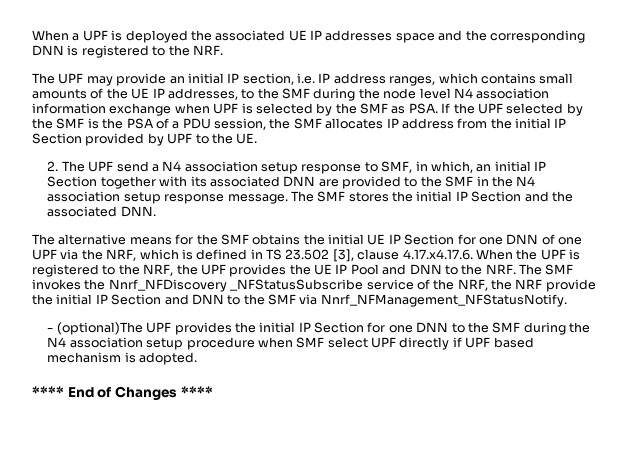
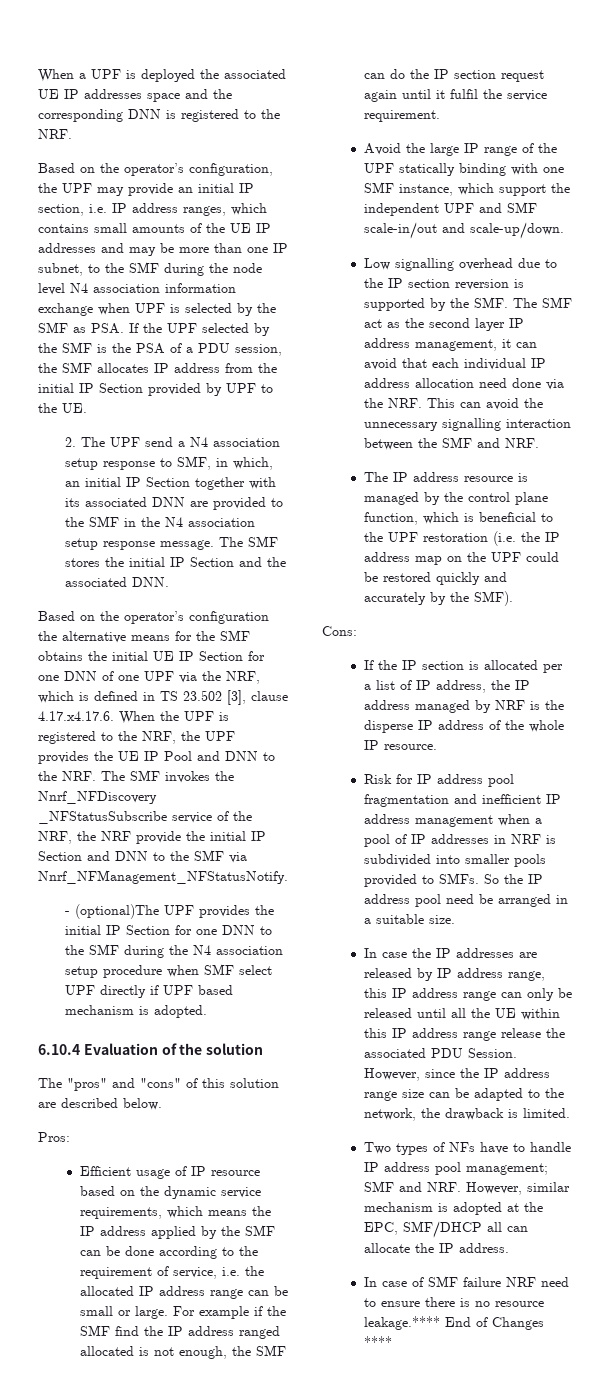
- The UPF may provide an initial IP section, i.e. IP address ranges, which contains small amounts of the UE IP addresses, to the SMF during the node level N4 association information exchange when UPF is selected by the SMF as PSA. If the UPF selected by the SMF is the PSA of a PDU session, the SMF allocates IP address from the initial IP Section provided by UPF to the UE.
+ Based on the operator’s configuration, the UPF may provide an initial IP section, i.e. IP address ranges, which contains small amounts of the UE IP addresses and may be more than one IP subnet, to the SMF during the node level N4 association information exchange when UPF is selected by the SMF as PSA. If the UPF selected by the SMF is the PSA of a PDU session, the SMF allocates IP address from the initial IP Section provided by UPF to the UE.
- The alternative means for the SMF obtains the initial UE IP Section for one DNN of one UPF via the NRF, which is defined in TS 23.502 [3], clause 4.17.x4.17.6. When the UPF is registered to the NRF, the UPF provides the UE IP Pool and DNN to the NRF. The SMF invokes the Nnrf_NFDiscovery _NFStatusSubscribe service of the NRF, the NRF provide the initial IP Section and DNN to the SMF via Nnrf_NFManagement_NFStatusNotify.
+ Based on the operator’s configuration the alternative means for the SMF obtains the initial UE IP Section for one DNN of one UPF via the NRF, which is defined in TS 23.502 [3], clause 4.17.x4.17.6. When the UPF is registered to the NRF, the UPF provides the UE IP Pool and DNN to the NRF. The SMF invokes the Nnrf_NFDiscovery _NFStatusSubscribe service of the NRF, the NRF provide the initial IP Section and DNN to the SMF via Nnrf_NFManagement_NFStatusNotify.
- **** End of Changes ****
+ 6.10.4 Evaluation of the solution
+ The "pros" and "cons" of this solution are described below.
+ Pros:
+ Efficient usage of IP resource based on the dynamic service requirements, which means the IP address applied by the SMF can be done according to the requirement of service, i.e. the allocated IP address range can be small or large. For example if the SMF find the IP address ranged allocated is not enough, the SMF can do the IP section request again until it fulfil the service requirement.
+ Avoid the large IP range of the UPF statically binding with one SMF instance, which support the independent UPF and SMF scale-in/out and scale-up/down.
+ Low signalling overhead due to the IP section reversion is supported by the SMF. The SMF act as the second layer IP address management, it can avoid that each individual IP address allocation need done via the NRF. This can avoid the unnecessary signalling interaction between the SMF and NRF.
+ The IP address resource is managed by the control plane function, which is beneficial to the UPF restoration (i.e. the IP address map on the UPF could be restored quickly and accurately by the SMF).
+ Cons:
+ If the IP section is allocated per a list of IP address, the IP address managed by NRF is the disperse IP address of the whole IP resource.
+ Risk for IP address pool fragmentation and inefficient IP address management when a pool of IP addresses in NRF is subdivided into smaller pools provided to SMFs. So the IP address pool need be arranged in a suitable size.
+ In case the IP addresses are released by IP address range, this IP address range can only be released until all the UE within this IP address range release the associated PDU Session. However, since the IP address range size can be adapted to the network, the drawback is limited.
+ Two types of NFs have to handle IP address pool management; SMF and NRF. However, similar mechanism is adopted at the EPC, SMF/DHCP all can allocate the IP address.
+ In case of SMF failure NRF need to ensure there is no resource leakage.**** End of Changes ****

